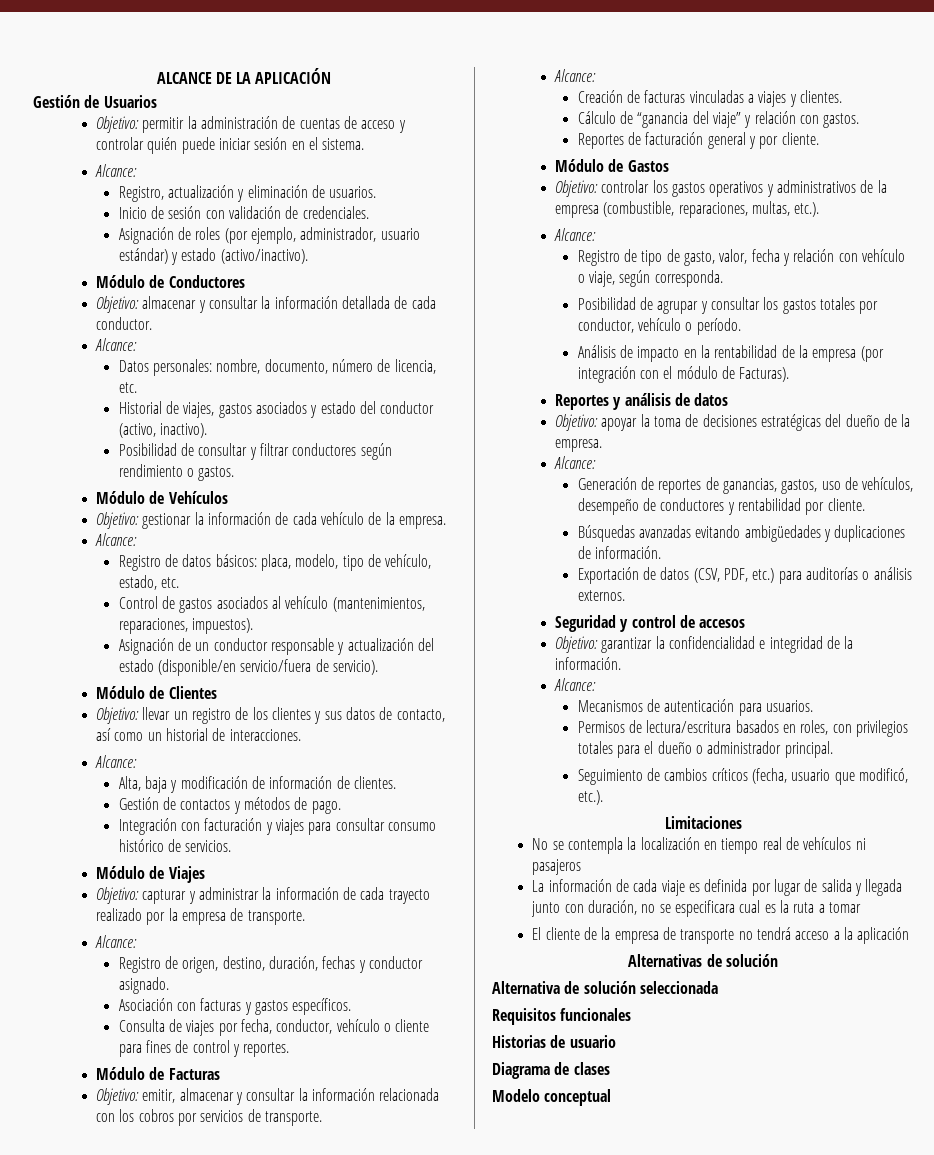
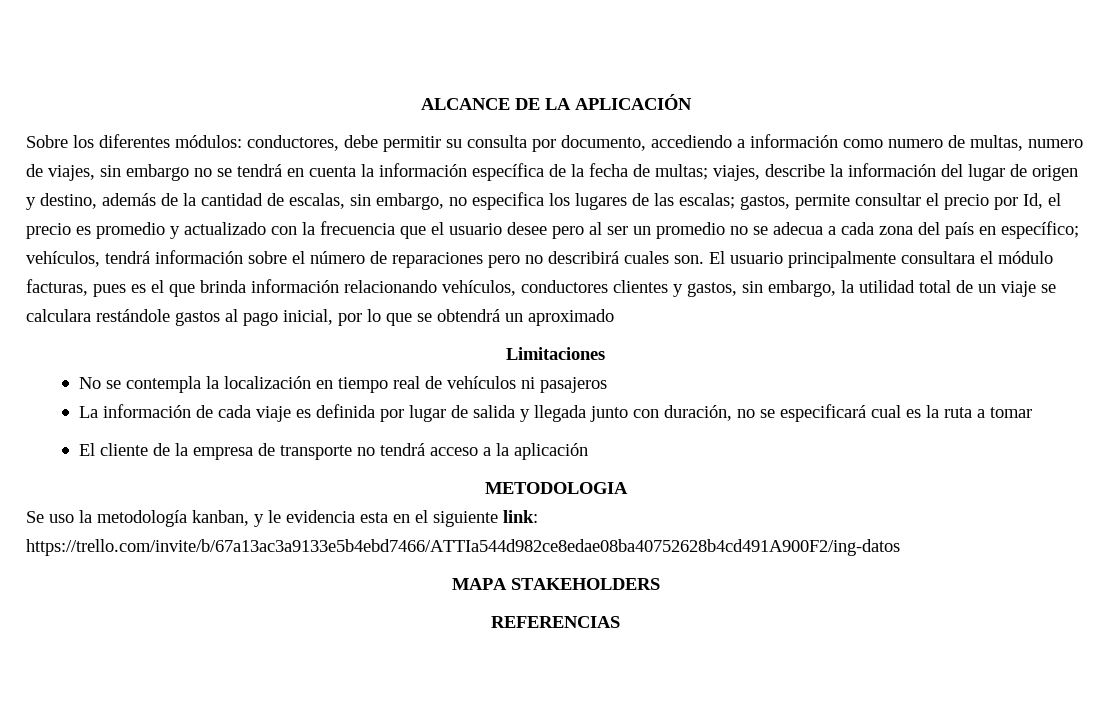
- Gestión de Usuarios
- Objetivo: permitir la administración de cuentas de acceso y controlar quién puede iniciar sesión en el sistema.
- Alcance:
- Registro, actualización y eliminación de usuarios.
- Inicio de sesión con validación de credenciales.
- Asignación de roles (por ejemplo, administrador, usuario estándar) y estado (activo/inactivo).
- Módulo de Conductores
- Objetivo: almacenar y consultar la información detallada de cada conductor.
- Alcance:
- Datos personales: nombre, documento, número de licencia, etc.
- Historial de viajes, gastos asociados y estado del conductor (activo, inactivo).
- Posibilidad de consultar y filtrar conductores según rendimiento o gastos.
- Módulo de Vehículos
- Objetivo: gestionar la información de cada vehículo de la empresa.
- Alcance:
- Registro de datos básicos: placa, modelo, tipo de vehículo, estado, etc.
- Control de gastos asociados al vehículo (mantenimientos, reparaciones, impuestos).
- Asignación de un conductor responsable y actualización del estado (disponible/en servicio/fuera de servicio).
- Módulo de Clientes
- Objetivo: llevar un registro de los clientes y sus datos de contacto, así como un historial de interacciones.
- Alcance:
- Alta, baja y modificación de información de clientes.
- Gestión de contactos y métodos de pago.
- Integración con facturación y viajes para consultar consumo histórico de servicios.
- Módulo de Viajes
- Objetivo: capturar y administrar la información de cada trayecto realizado por la empresa de transporte.
- Alcance:
- Registro de origen, destino, duración, fechas y conductor asignado.
- Asociación con facturas y gastos específicos.
- Consulta de viajes por fecha, conductor, vehículo o cliente para fines de control y reportes.
- Módulo de Facturas
- Objetivo: emitir, almacenar y consultar la información relacionada con los cobros por servicios de transporte.
- Alcance:
- Creación de facturas vinculadas a viajes y clientes.
- Cálculo de “ganancia del viaje” y relación con gastos.
- Reportes de facturación general y por cliente.
- Módulo de Gastos
- Objetivo: controlar los gastos operativos y administrativos de la empresa (combustible, reparaciones, multas, etc.).
- Alcance:
- Registro de tipo de gasto, valor, fecha y relación con vehículo o viaje, según corresponda.
- Posibilidad de agrupar y consultar los gastos totales por conductor, vehículo o período.
- Análisis de impacto en la rentabilidad de la empresa (por integración con el módulo de Facturas).
- Reportes y análisis de datos
- Objetivo: apoyar la toma de decisiones estratégicas del dueño de la empresa.
- Alcance:
- Generación de reportes de ganancias, gastos, uso de vehículos, desempeño de conductores y rentabilidad por cliente.
- Búsquedas avanzadas evitando ambigüedades y duplicaciones de información.
- Exportación de datos (CSV, PDF, etc.) para auditorías o análisis externos.
- Seguridad y control de accesos
- Objetivo: garantizar la confidencialidad e integridad de la información.
- Alcance:
- Mecanismos de autenticación para usuarios.
- Permisos de lectura/escritura basados en roles, con privilegios totales para el dueño o administrador principal.
- Seguimiento de cambios críticos (fecha, usuario que modificó, etc.).
+ Sobre los diferentes módulos: conductores, debe permitir su consulta por documento, accediendo a información como numero de multas, numero de viajes, sin embargo no se tendrá en cuenta la información específica de la fecha de multas; viajes, describe la información del lugar de origen y destino, además de la cantidad de escalas, sin embargo, no especifica los lugares de las escalas; gastos, permite consultar el precio por Id, el precio es promedio y actualizado con la frecuencia que el usuario desee pero al ser un promedio no se adecua a cada zona del país en específico; vehículos, tendrá información sobre el número de reparaciones pero no describirá cuales son. El usuario principalmente consultara el módulo facturas, pues es el que brinda información relacionando vehículos, conductores clientes y gastos, sin embargo, la utilidad total de un viaje se calculara restándole gastos al pago inicial, por lo que se obtendrá un aproximado
- La información de cada viaje es definida por lugar de salida y llegada junto con duración, no se especificara cual es la ruta a tomar
+ La información de cada viaje es definida por lugar de salida y llegada junto con duración, no se especificará cual es la ruta a tomar
- Alternativas de solución
- Alternativa de solución seleccionada
- Requisitos funcionales
- Historias de usuario
- Diagrama de clases
- Modelo conceptual
+ METODOLOGIA
+ Se uso la metodología kanban, y le evidencia esta en el siguiente link: https://trello.com/invite/b/67a13ac3a9133e5b4ebd7466/ATTIa544d982ce8edae08ba40752628b4cd491A900F2/ing-datos
+ MAPA STAKEHOLDERS
+ REFERENCIAS

